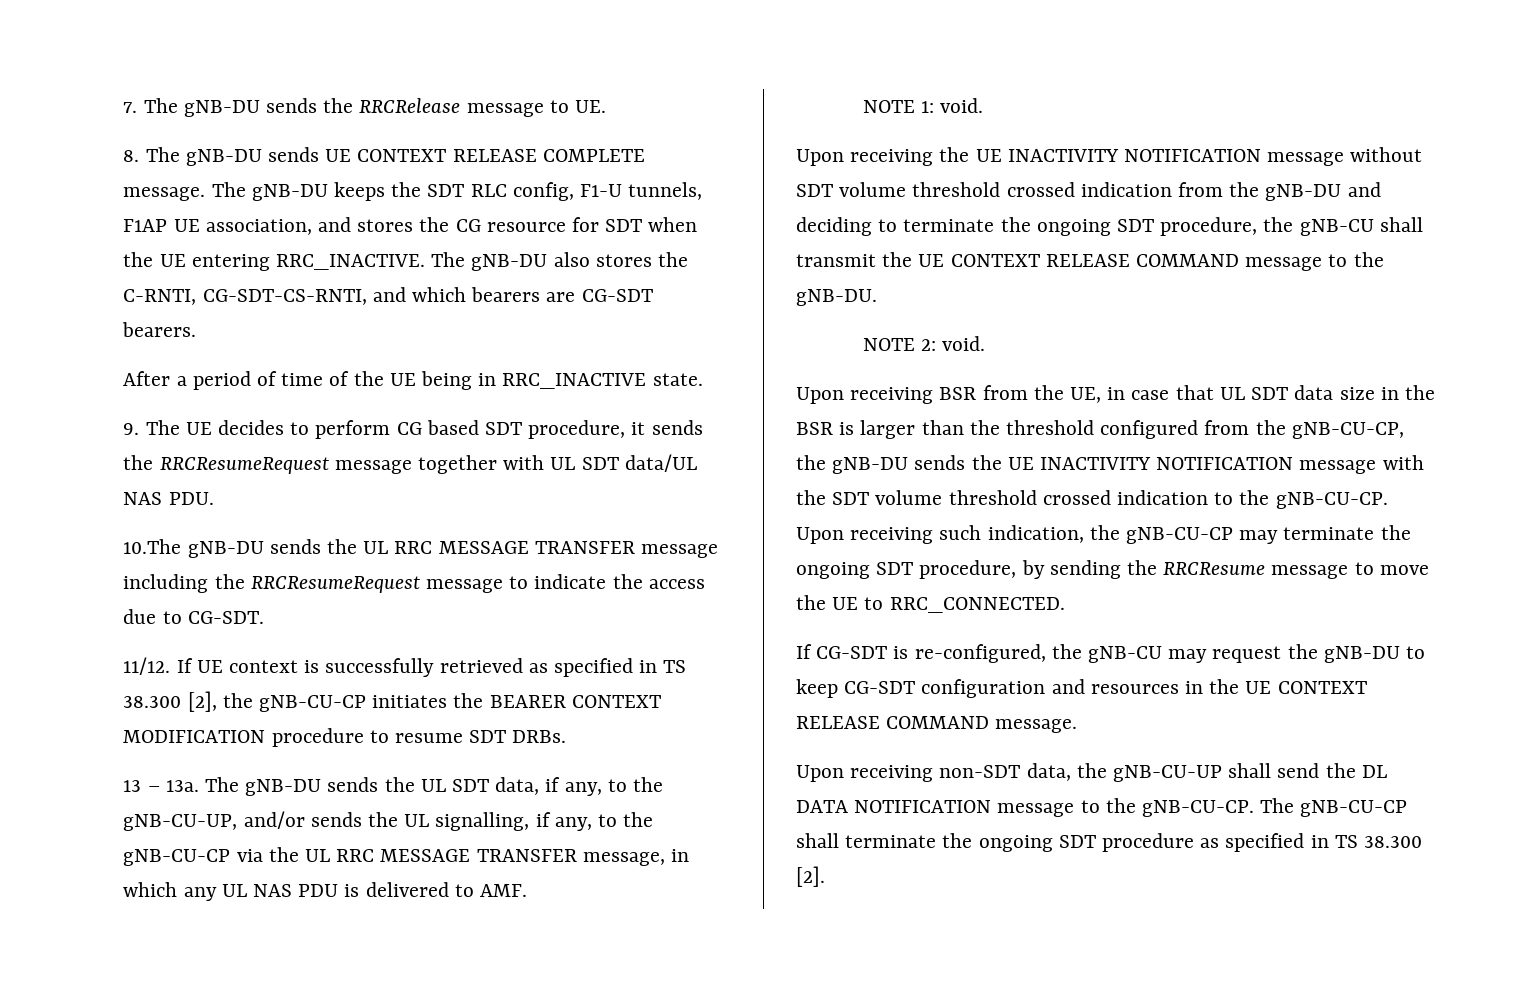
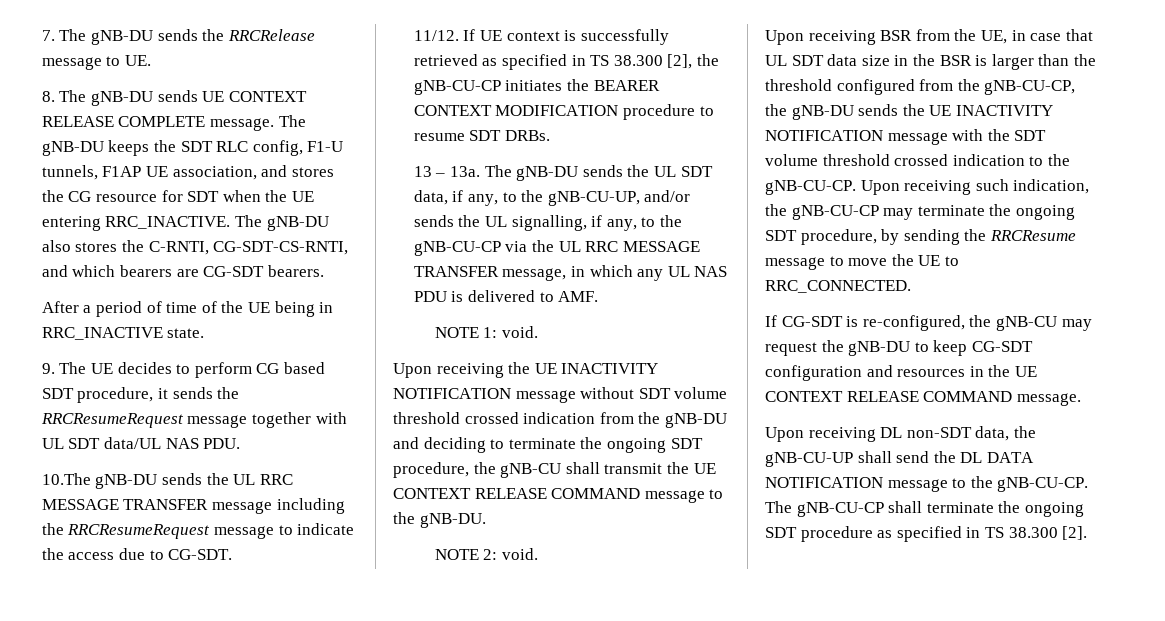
- Upon receiving non-SDT data, the gNB-CU-UP shall send the DL DATA NOTIFICATION message to the gNB-CU-CP.
+ Upon receiving DL non-SDT data, the gNB-CU-UP shall send the DL DATA NOTIFICATION message to the gNB-CU-CP.

